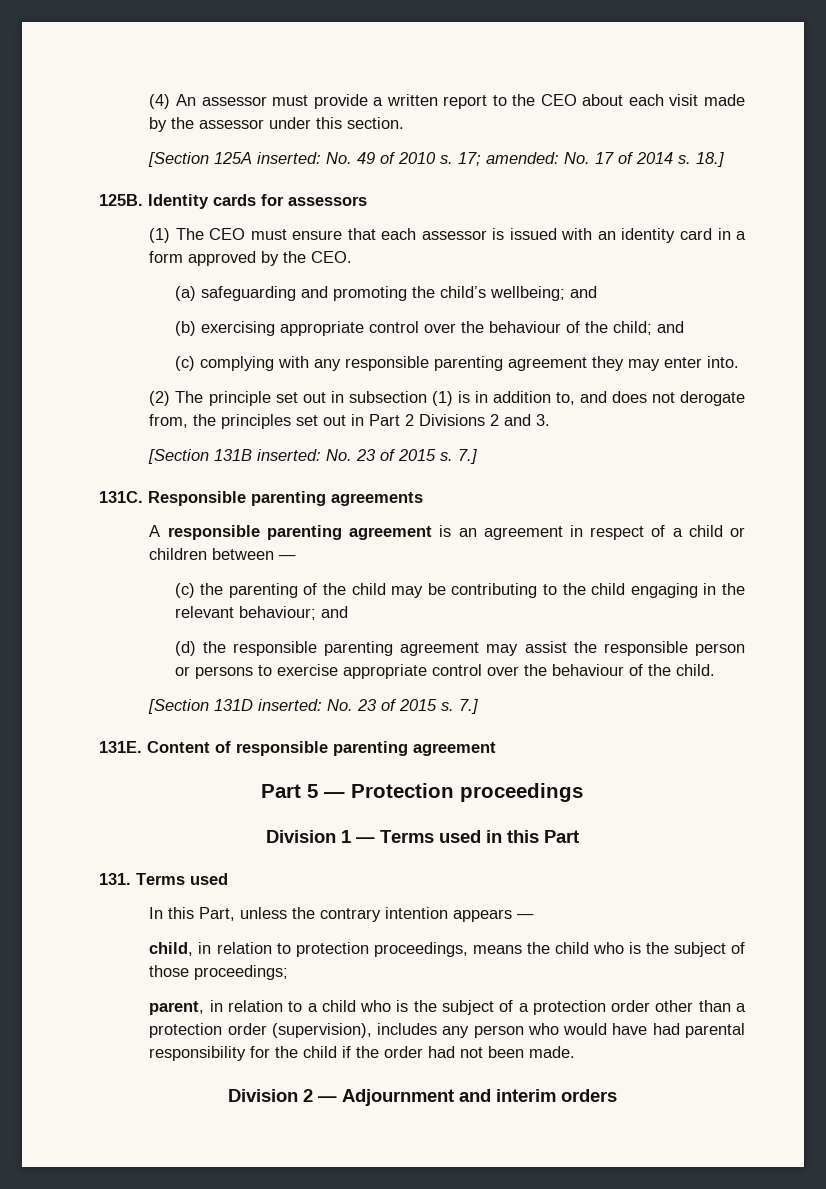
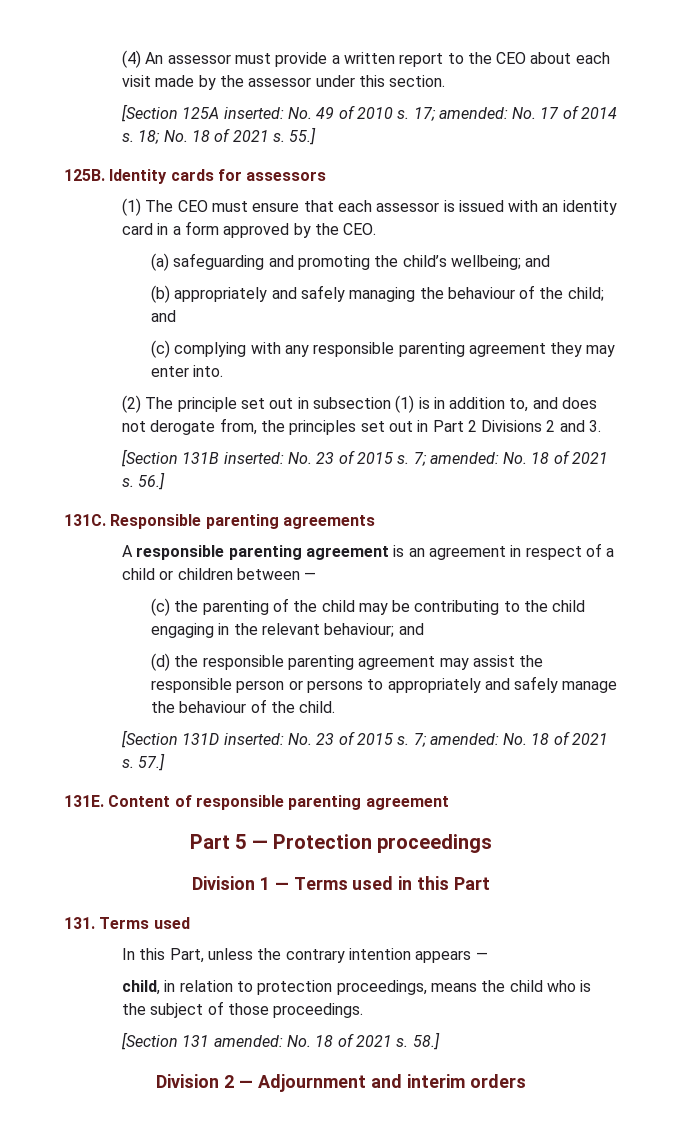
- 18.]
+ 18; No. 18 of 2021 s. 55.]
- (b) exercising appropriate control over the behaviour of the child; and
+ (b) appropriately and safely managing the behaviour of the child; and
- [Section 131B inserted: No. 23 of 2015 s. 7.]
+ [Section 131B inserted: No. 23 of 2015 s. 7; amended: No. 18 of 2021 s. 56.]
- (d) the responsible parenting agreement may assist the responsible person or persons to exercise appropriate control over the behaviour of the child.
+ (d) the responsible parenting agreement may assist the responsible person or persons to appropriately and safely manage the behaviour of the child.
- [Section 131D inserted: No. 23 of 2015 s. 7.]
+ [Section 131D inserted: No. 23 of 2015 s. 7; amended: No. 18 of 2021 s. 57.]
- child, in relation to protection proceedings, means the child who is the subject of those proceedings;
- parent, in relation to a child who is the subject of a protection order other than a protection order (supervision), includes any person who would have had parental responsibility for the child if the order had not been made.
+ child, in relation to protection proceedings, means the child who is the subject of those proceedings.
+ [Section 131 amended: No. 18 of 2021 s. 58.]

